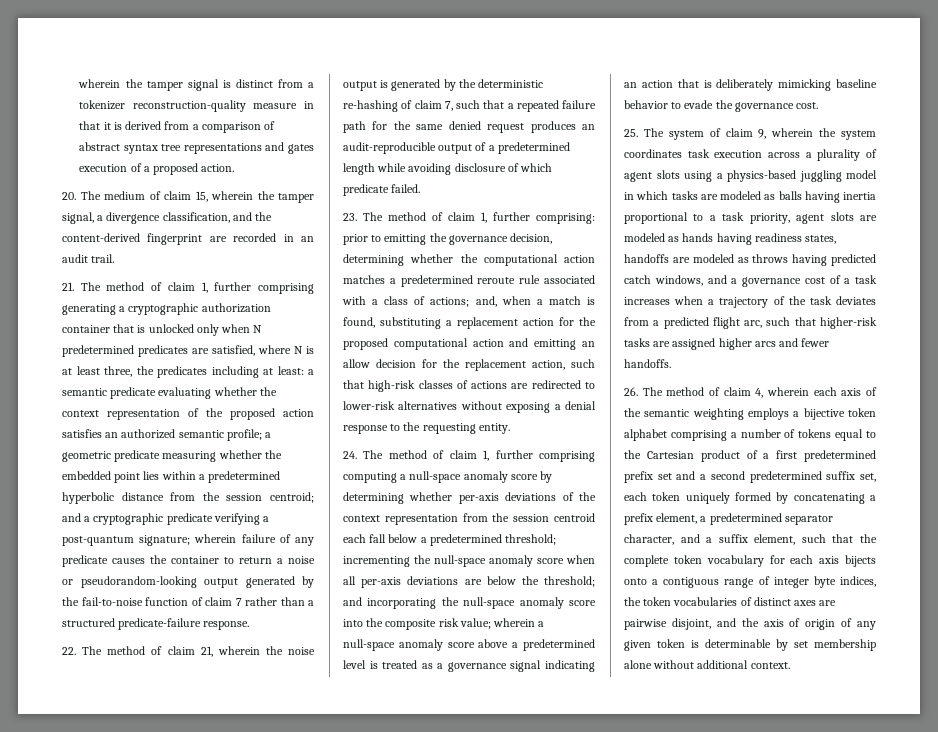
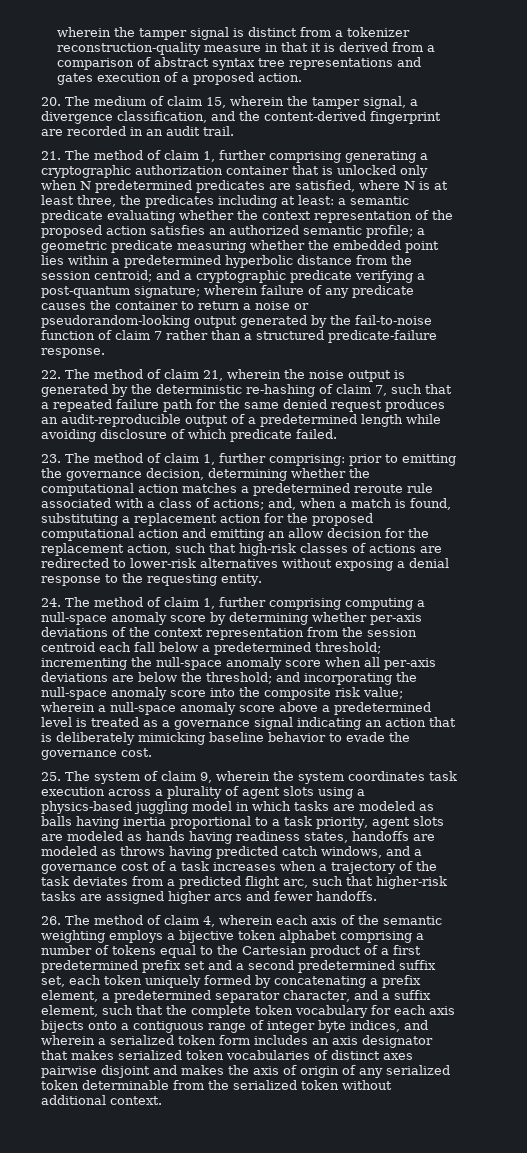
- 26. The method of claim 4, wherein each axis of the semantic weighting employs a bijective token alphabet comprising a number of tokens equal to the Cartesian product of a first predetermined prefix set and a second predetermined suffix set, each token uniquely formed by concatenating a prefix element, a predetermined separator character, and a suffix element, such that the complete token vocabulary for each axis bijects onto a contiguous range of integer byte indices, the token vocabularies of distinct axes are pairwise disjoint, and the axis of origin of any given token is determinable by set membership alone without additional context.
+ 26. The method of claim 4, wherein each axis of the semantic weighting employs a bijective token alphabet comprising a number of tokens equal to the Cartesian product of a first predetermined prefix set and a second predetermined suffix set, each token uniquely formed by concatenating a prefix element, a predetermined separator character, and a suffix element, such that the complete token vocabulary for each axis bijects onto a contiguous range of integer byte indices, and wherein a serialized token form includes an axis designator that makes serialized token vocabularies of distinct axes pairwise disjoint and makes the axis of origin of any serialized token determinable from the serialized token without additional context.

